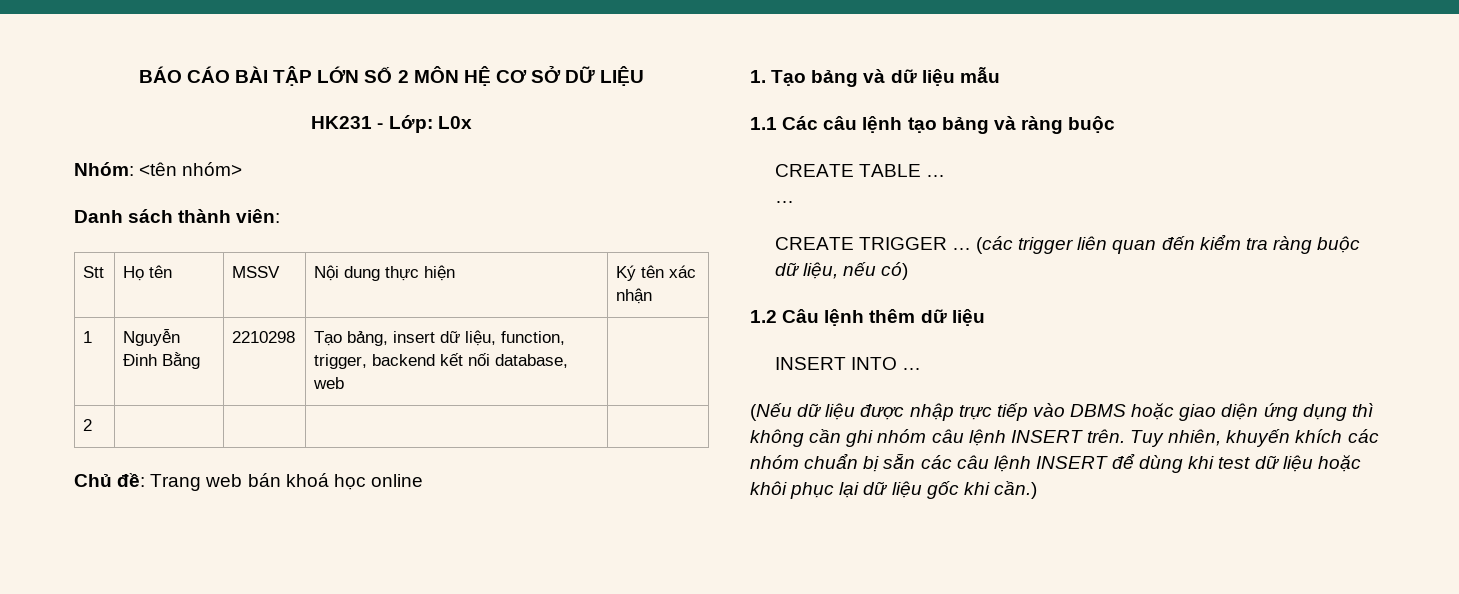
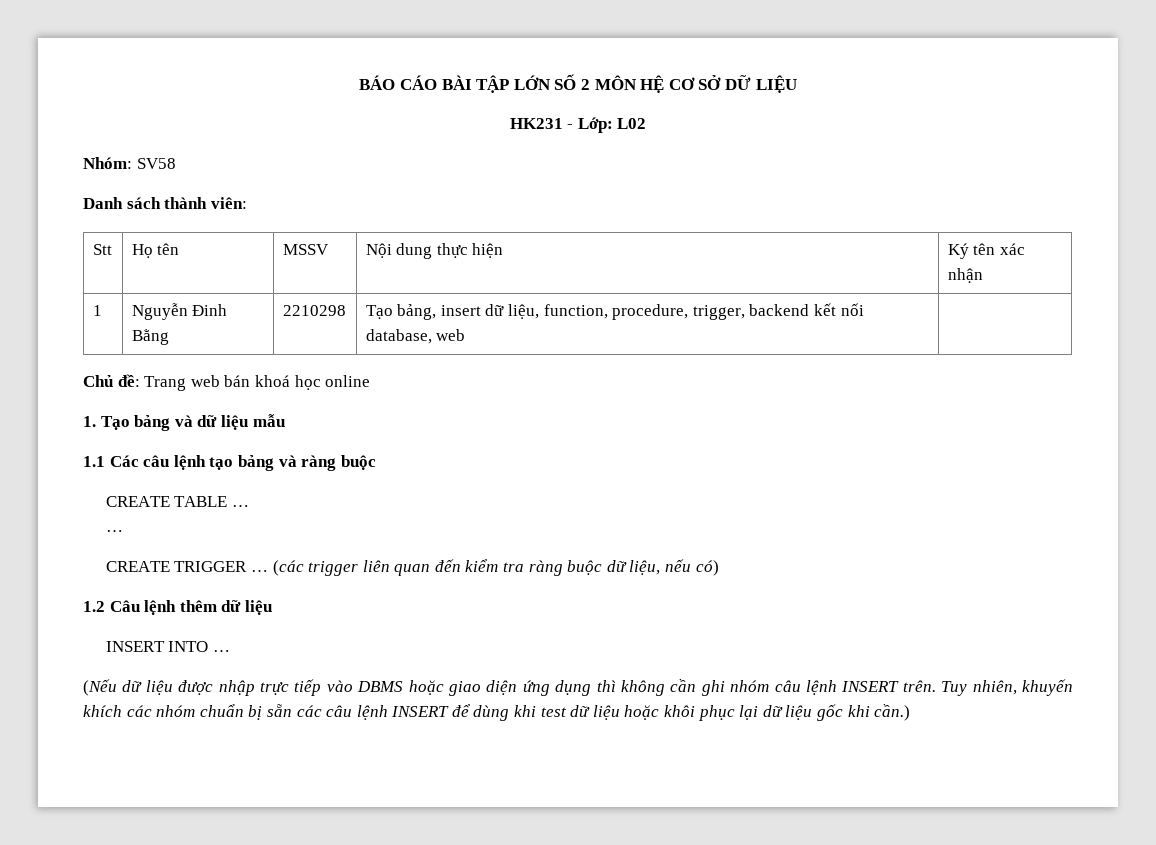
- HK231 - Lớp: L0x
+ HK231 - Lớp: L02
- Nhóm: <tên nhóm>
+ Nhóm: SV58
- 1 | Nguyễn Đinh Bằng | 2210298 | Tạo bảng, insert dữ liệu, function, trigger, backend kết nối database, web |
+ 1 | Nguyễn Đinh Bằng | 2210298 | Tạo bảng, insert dữ liệu, function, procedure, trigger, backend kết nối database, web |
- 2 | | | |

